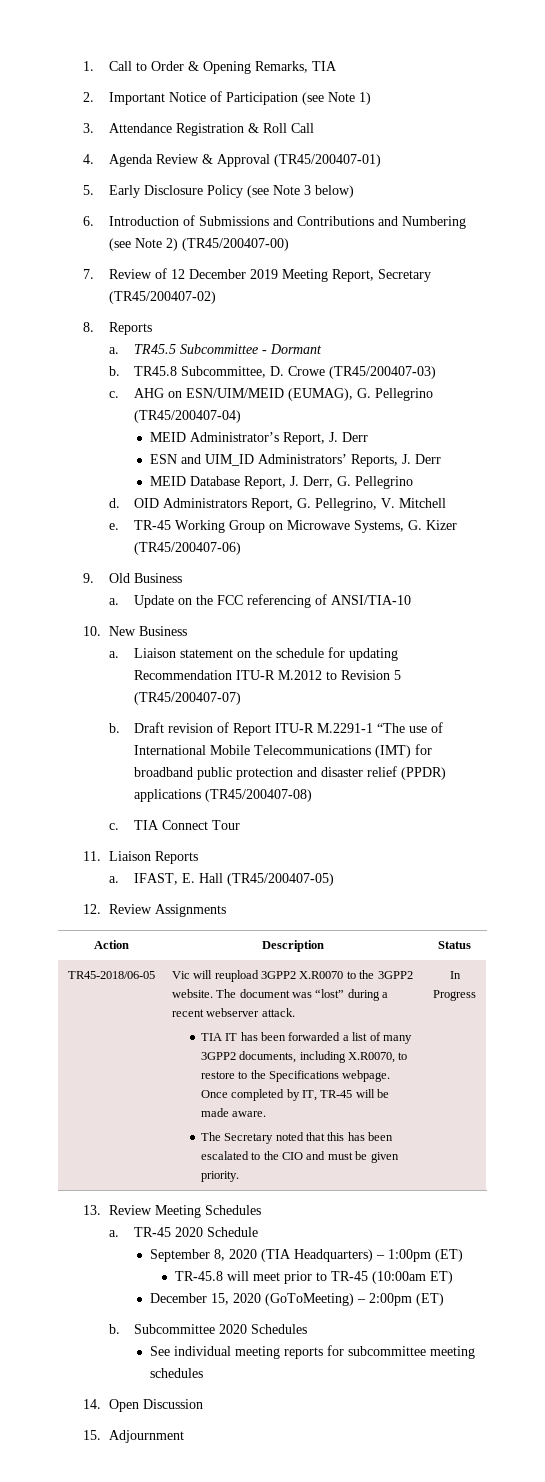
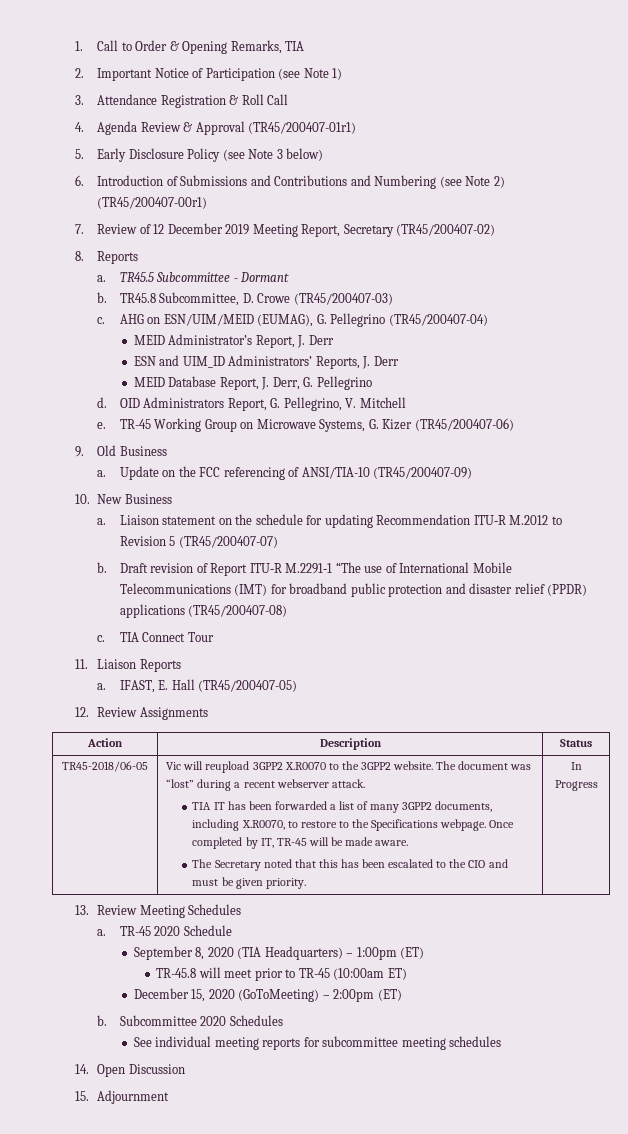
- 4. Agenda Review & Approval (TR45/200407-01)
+ 4. Agenda Review & Approval (TR45/200407-01r1)
- 6. Introduction of Submissions and Contributions and Numbering (see Note 2) (TR45/200407-00)
+ 6. Introduction of Submissions and Contributions and Numbering (see Note 2) (TR45/200407-00r1)
- Update on the FCC referencing of ANSI/TIA-10
+ Update on the FCC referencing of ANSI/TIA-10 (TR45/200407-09)

